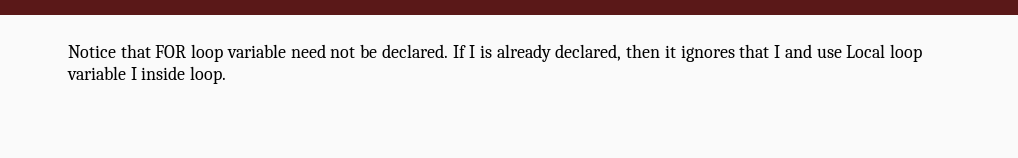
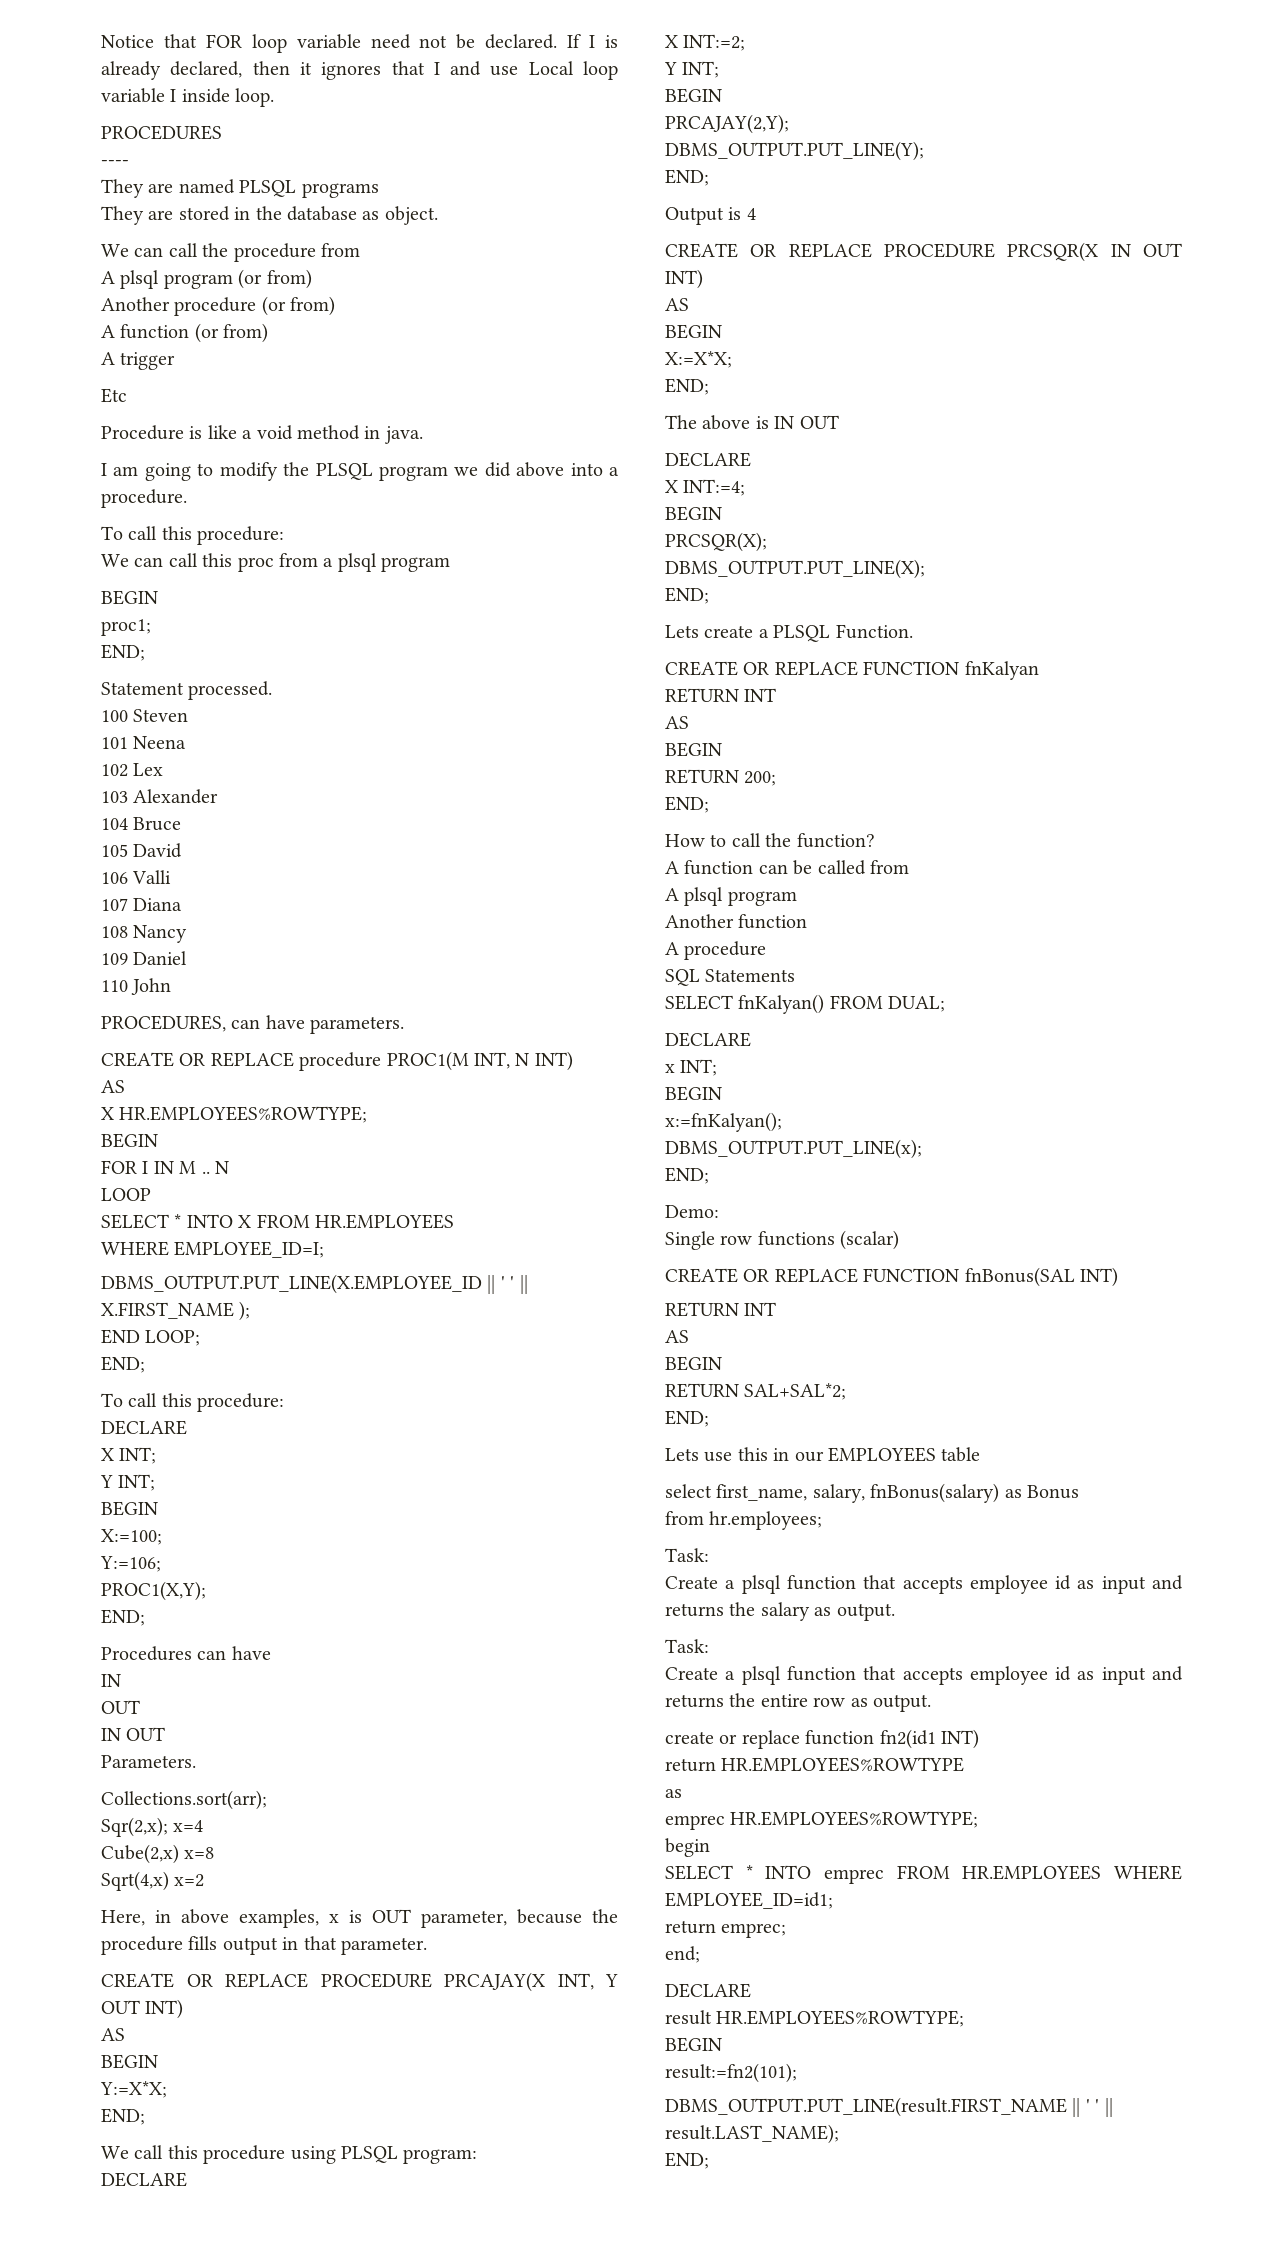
+ PROCEDURES
+ ----
+ They are named PLSQL programs
+ They are stored in the database as object.
+ We can call the procedure from
+ A plsql program (or from)
+ Another procedure (or from)
+ A function (or from)
+ A trigger
+ Etc
+ Procedure is like a void method in java.
+ I am going to modify the PLSQL program we did above into a procedure.
+ To call this procedure:
+ We can call this proc from a plsql program
+ BEGIN
+ proc1;
+ END;
+ Statement processed.
+ 100 Steven
+ 101 Neena
+ 102 Lex
+ 103 Alexander
+ 104 Bruce
+ 105 David
+ 106 Valli
+ 107 Diana
+ 108 Nancy
+ 109 Daniel
+ 110 John
+ PROCEDURES, can have parameters.
+ CREATE OR REPLACE procedure PROC1(M INT, N INT)
+ AS
+ X HR.EMPLOYEES%ROWTYPE;
+ BEGIN
+ FOR I IN M .. N
+ LOOP
+ SELECT * INTO X FROM HR.EMPLOYEES
+ WHERE EMPLOYEE_ID=I;
+ DBMS_OUTPUT.PUT_LINE(X.EMPLOYEE_ID || ' ' || X.FIRST_NAME );
+ END LOOP;
+ END;
+ To call this procedure:
+ DECLARE
+ X INT;
+ Y INT;
+ BEGIN
+ X:=100;
+ Y:=106;
+ PROC1(X,Y);
+ END;
+ Procedures can have
+ IN
+ OUT
+ IN OUT
+ Parameters.
+ Collections.sort(arr);
+ Sqr(2,x); x=4
+ Cube(2,x) x=8
+ Sqrt(4,x) x=2
+ Here, in above examples, x is OUT parameter, because the procedure fills output in that parameter.
+ CREATE OR REPLACE PROCEDURE PRCAJAY(X INT, Y OUT INT)
+ AS
+ BEGIN
+ Y:=X*X;
+ END;
+ We call this procedure using PLSQL program:
+ DECLARE
+ X INT:=2;
+ Y INT;
+ BEGIN
+ PRCAJAY(2,Y);
+ DBMS_OUTPUT.PUT_LINE(Y);
+ END;
+ Output is 4
+ CREATE OR REPLACE PROCEDURE PRCSQR(X IN OUT INT)
+ AS
+ BEGIN
+ X:=X*X;
+ END;
+ The above is IN OUT
+ DECLARE
+ X INT:=4;
+ BEGIN
+ PRCSQR(X);
+ DBMS_OUTPUT.PUT_LINE(X);
+ END;
+ Lets create a PLSQL Function.
+ CREATE OR REPLACE FUNCTION fnKalyan
+ RETURN INT
+ AS
+ BEGIN
+ RETURN 200;
+ END;
+ How to call the function?
+ A function can be called from
+ A plsql program
+ Another function
+ A procedure
+ SQL Statements
+ SELECT fnKalyan() FROM DUAL;
+ DECLARE
+ x INT;
+ BEGIN
+ x:=fnKalyan();
+ DBMS_OUTPUT.PUT_LINE(x);
+ END;
+ Demo:
+ Single row functions (scalar)
+ CREATE OR REPLACE FUNCTION fnBonus(SAL INT)
+ RETURN INT
+ AS
+ BEGIN
+ RETURN SAL+SAL*2;
+ END;
+ Lets use this in our EMPLOYEES table
+ select first_name, salary, fnBonus(salary) as Bonus
+ from hr.employees;
+ Task:
+ Create a plsql function that accepts employee id as input and returns the salary as output.
+ Task:
+ Create a plsql function that accepts employee id as input and returns the entire row as output.
+ create or replace function fn2(id1 INT)
+ return HR.EMPLOYEES%ROWTYPE
+ as
+ emprec HR.EMPLOYEES%ROWTYPE;
+ begin
+ SELECT * INTO emprec FROM HR.EMPLOYEES WHERE EMPLOYEE_ID=id1;
+ return emprec;
+ end;
+ DECLARE
+ result HR.EMPLOYEES%ROWTYPE;
+ BEGIN
+ result:=fn2(101);
+ DBMS_OUTPUT.PUT_LINE(result.FIRST_NAME || ' ' || result.LAST_NAME);
+ END;

